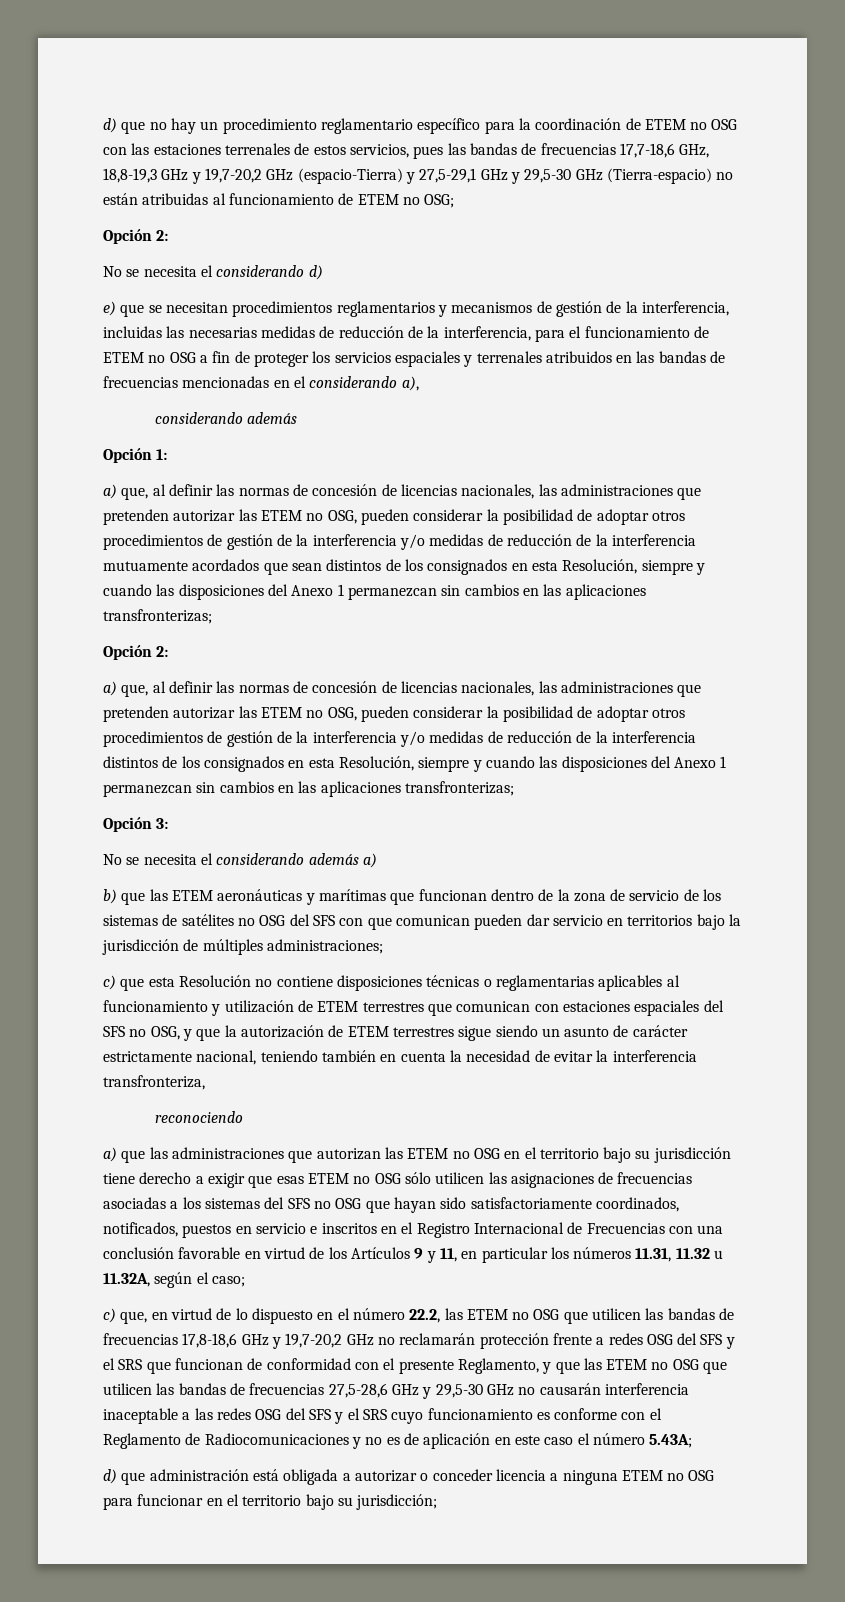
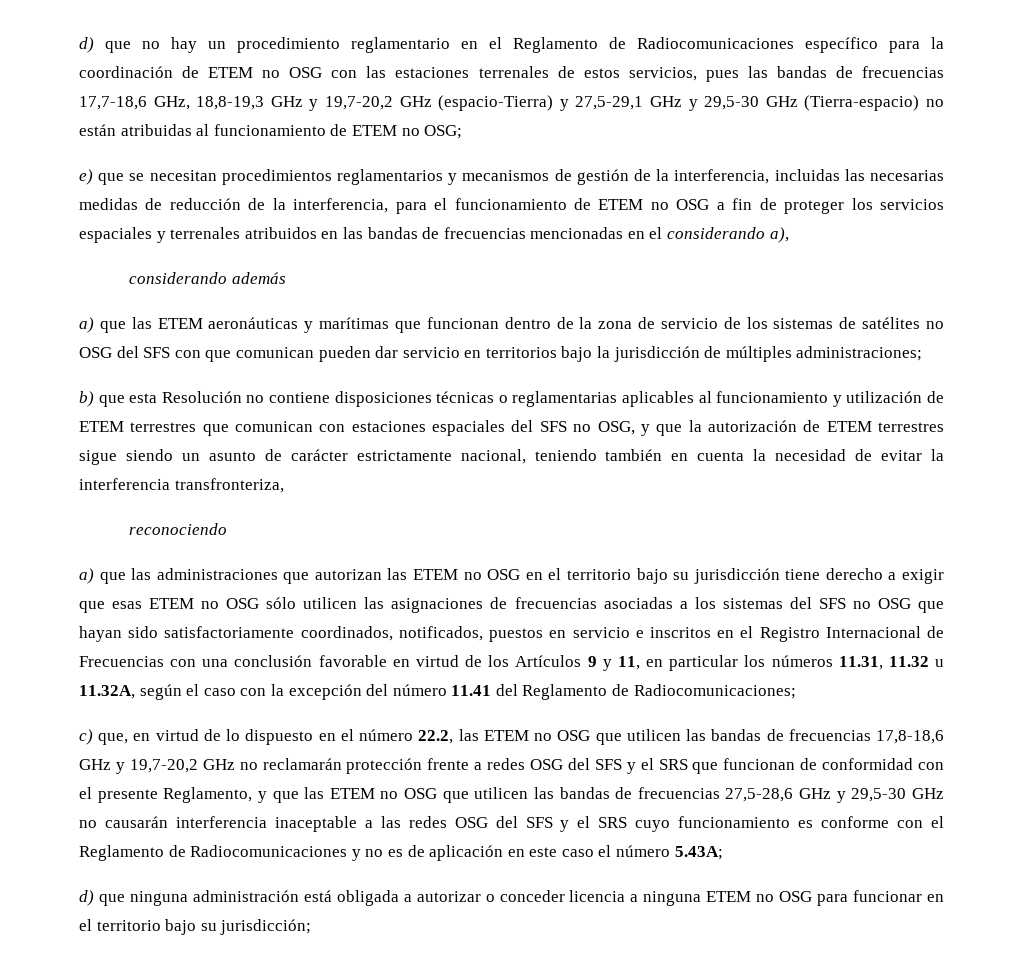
- d) que no hay un procedimiento reglamentario específico para la coordinación de ETEM no OSG con las estaciones terrenales de estos servicios, pues las bandas de frecuencias 17,7-18,6 GHz, 18,8-19,3 GHz y 19,7-20,2 GHz (espacio-Tierra) y 27,5-29,1 GHz y 29,5-30 GHz (Tierra-espacio) no están atribuidas al funcionamiento de ETEM no OSG;
- Opción 2:
- No se necesita el considerando d)
+ d) que no hay un procedimiento reglamentario en el Reglamento de Radiocomunicaciones específico para la coordinación de ETEM no OSG con las estaciones terrenales de estos servicios, pues las bandas de frecuencias 17,7-18,6 GHz, 18,8-19,3 GHz y 19,7-20,2 GHz (espacio-Tierra) y 27,5-29,1 GHz y 29,5-30 GHz (Tierra-espacio) no están atribuidas al funcionamiento de ETEM no OSG;
- Opción 1:
- a) que, al definir las normas de concesión de licencias nacionales, las administraciones que pretenden autorizar las ETEM no OSG, pueden considerar la posibilidad de adoptar otros procedimientos de gestión de la interferencia y/o medidas de reducción de la interferencia mutuamente acordados que sean distintos de los consignados en esta Resolución, siempre y cuando las disposiciones del Anexo 1 permanezcan sin cambios en las aplicaciones transfronterizas;
- Opción 2:
- a) que, al definir las normas de concesión de licencias nacionales, las administraciones que pretenden autorizar las ETEM no OSG, pueden considerar la posibilidad de adoptar otros procedimientos de gestión de la interferencia y/o medidas de reducción de la interferencia distintos de los consignados en esta Resolución, siempre y cuando las disposiciones del Anexo 1 permanezcan sin cambios en las aplicaciones transfronterizas;
- Opción 3:
- No se necesita el considerando además a)
- b) que las ETEM aeronáuticas y marítimas que funcionan dentro de la zona de servicio de los sistemas de satélites no OSG del SFS con que comunican pueden dar servicio en territorios bajo la jurisdicción de múltiples administraciones;
+ a) que las ETEM aeronáuticas y marítimas que funcionan dentro de la zona de servicio de los sistemas de satélites no OSG del SFS con que comunican pueden dar servicio en territorios bajo la jurisdicción de múltiples administraciones;
- c) que esta Resolución no contiene disposiciones técnicas o reglamentarias aplicables al funcionamiento y utilización de ETEM terrestres que comunican con estaciones espaciales del SFS no OSG, y que la autorización de ETEM terrestres sigue siendo un asunto de carácter estrictamente nacional, teniendo también en cuenta la necesidad de evitar la interferencia transfronteriza,
+ b) que esta Resolución no contiene disposiciones técnicas o reglamentarias aplicables al funcionamiento y utilización de ETEM terrestres que comunican con estaciones espaciales del SFS no OSG, y que la autorización de ETEM terrestres sigue siendo un asunto de carácter estrictamente nacional, teniendo también en cuenta la necesidad de evitar la interferencia transfronteriza,
- a) que las administraciones que autorizan las ETEM no OSG en el territorio bajo su jurisdicción tiene derecho a exigir que esas ETEM no OSG sólo utilicen las asignaciones de frecuencias asociadas a los sistemas del SFS no OSG que hayan sido satisfactoriamente coordinados, notificados, puestos en servicio e inscritos en el Registro Internacional de Frecuencias con una conclusión favorable en virtud de los Artículos 9 y 11, en particular los números 11.31, 11.32 u 11.32A, según el caso;
+ a) que las administraciones que autorizan las ETEM no OSG en el territorio bajo su jurisdicción tiene derecho a exigir que esas ETEM no OSG sólo utilicen las asignaciones de frecuencias asociadas a los sistemas del SFS no OSG que hayan sido satisfactoriamente coordinados, notificados, puestos en servicio e inscritos en el Registro Internacional de Frecuencias con una conclusión favorable en virtud de los Artículos 9 y 11, en particular los números 11.31, 11.32 u 11.32A, según el caso con la excepción del número 11.41 del Reglamento de Radiocomunicaciones;
- d) que administración está obligada a autorizar o conceder licencia a ninguna ETEM no OSG para funcionar en el territorio bajo su jurisdicción;
+ d) que ninguna administración está obligada a autorizar o conceder licencia a ninguna ETEM no OSG para funcionar en el territorio bajo su jurisdicción;

